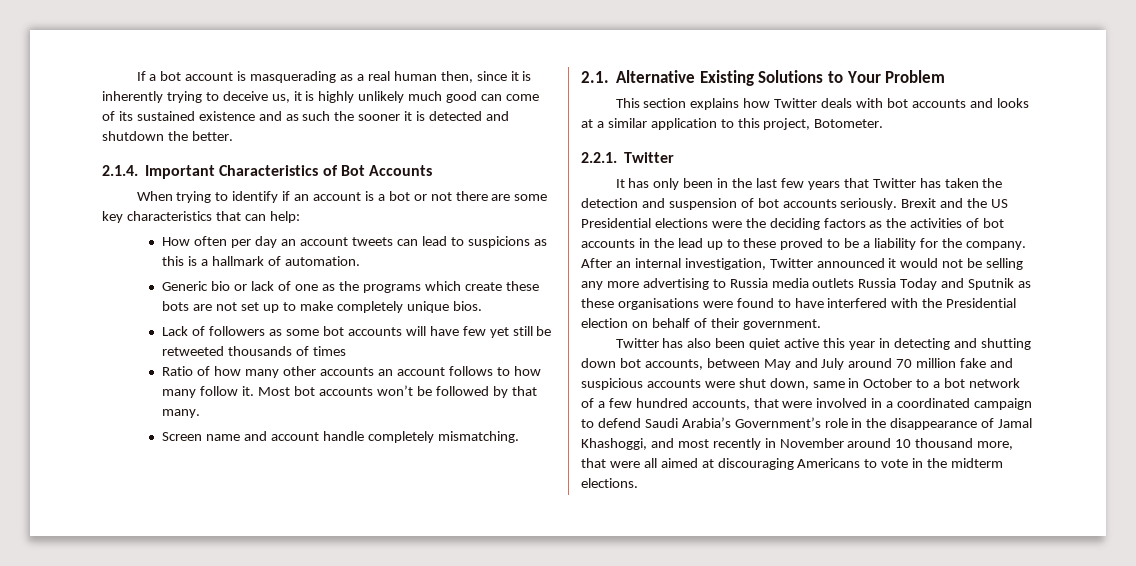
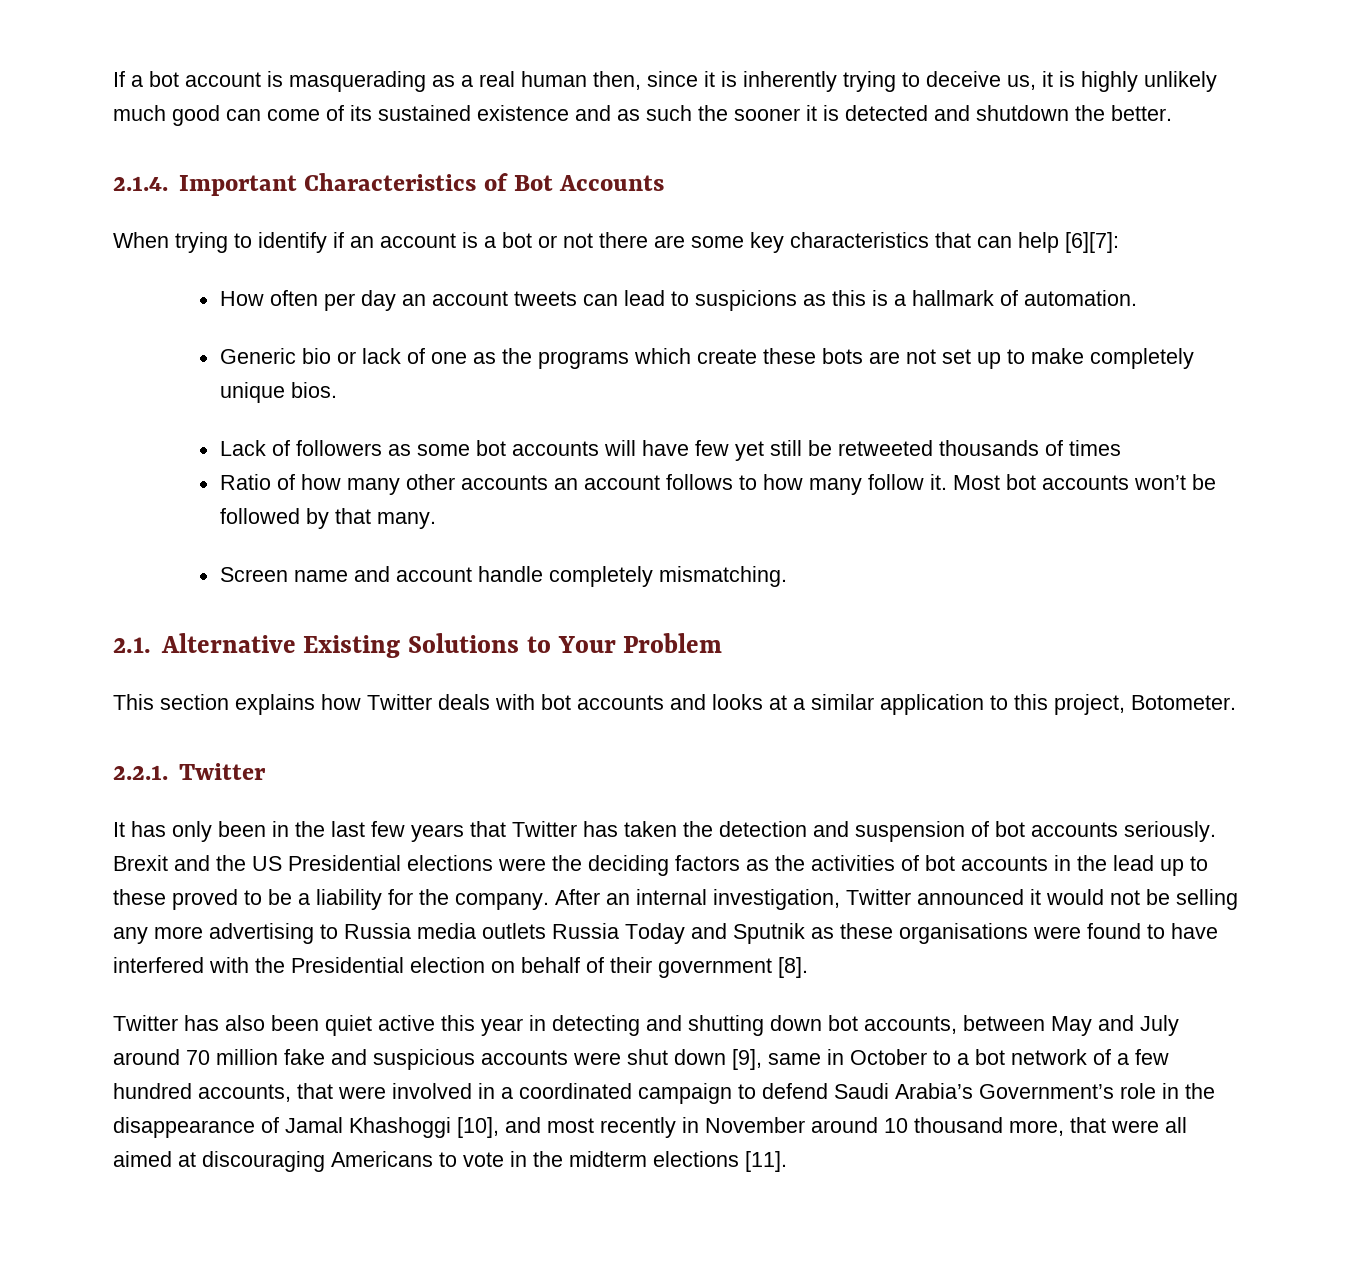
- When trying to identify if an account is a bot or not there are some key characteristics that can help:
+ When trying to identify if an account is a bot or not there are some key characteristics that can help [6][7]:
- After an internal investigation, Twitter announced it would not be selling any more advertising to Russia media outlets Russia Today and Sputnik as these organisations were found to have interfered with the Presidential election on behalf of their government.
+ After an internal investigation, Twitter announced it would not be selling any more advertising to Russia media outlets Russia Today and Sputnik as these organisations were found to have interfered with the Presidential election on behalf of their government [8].
- Twitter has also been quiet active this year in detecting and shutting down bot accounts, between May and July around 70 million fake and suspicious accounts were shut down, same in October to a bot network of a few hundred accounts, that were involved in a coordinated campaign to defend Saudi Arabia’s Government’s role in the disappearance of Jamal Khashoggi, and most recently in November around 10 thousand more, that were all aimed at discouraging Americans to vote in the midterm elections.
+ Twitter has also been quiet active this year in detecting and shutting down bot accounts, between May and July around 70 million fake and suspicious accounts were shut down [9], same in October to a bot network of a few hundred accounts, that were involved in a coordinated campaign to defend Saudi Arabia’s Government’s role in the disappearance of Jamal Khashoggi [10], and most recently in November around 10 thousand more, that were all aimed at discouraging Americans to vote in the midterm elections [11].

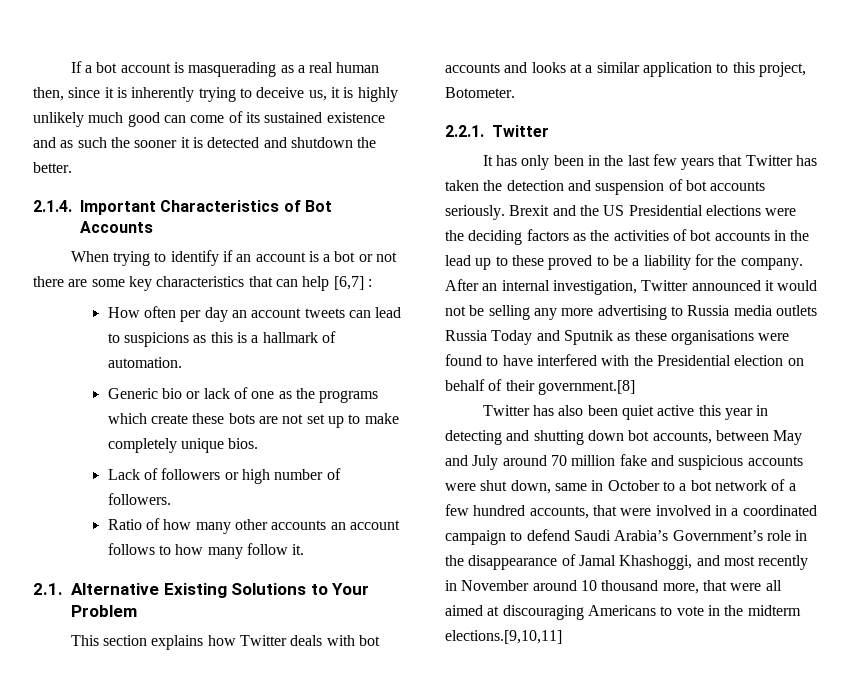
- When trying to identify if an account is a bot or not there are some key characteristics that can help [6][7]:
+ When trying to identify if an account is a bot or not there are some key characteristics that can help [6,7] :
- Lack of followers as some bot accounts will have few yet still be retweeted thousands of times
+ Lack of followers or high number of followers.
- Most bot accounts won’t be followed by that many.
- Screen name and account handle completely mismatching.
- After an internal investigation, Twitter announced it would not be selling any more advertising to Russia media outlets Russia Today and Sputnik as these organisations were found to have interfered with the Presidential election on behalf of their government [8].
+ After an internal investigation, Twitter announced it would not be selling any more advertising to Russia media outlets Russia Today and Sputnik as these organisations were found to have interfered with the Presidential election on behalf of their government.[8]
- Twitter has also been quiet active this year in detecting and shutting down bot accounts, between May and July around 70 million fake and suspicious accounts were shut down [9], same in October to a bot network of a few hundred accounts, that were involved in a coordinated campaign to defend Saudi Arabia’s Government’s role in the disappearance of Jamal Khashoggi [10], and most recently in November around 10 thousand more, that were all aimed at discouraging Americans to vote in the midterm elections [11].
+ Twitter has also been quiet active this year in detecting and shutting down bot accounts, between May and July around 70 million fake and suspicious accounts were shut down, same in October to a bot network of a few hundred accounts, that were involved in a coordinated campaign to defend Saudi Arabia’s Government’s role in the disappearance of Jamal Khashoggi, and most recently in November around 10 thousand more, that were all aimed at discouraging Americans to vote in the midterm elections.[9,10,11]

